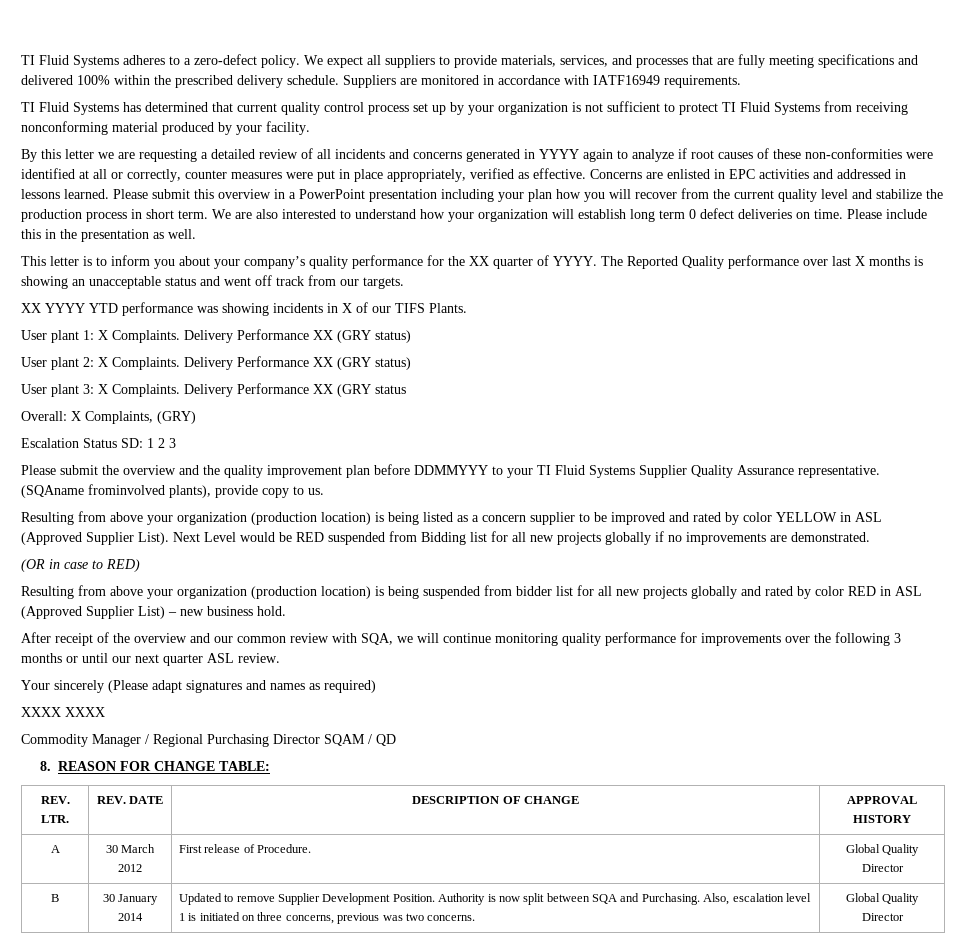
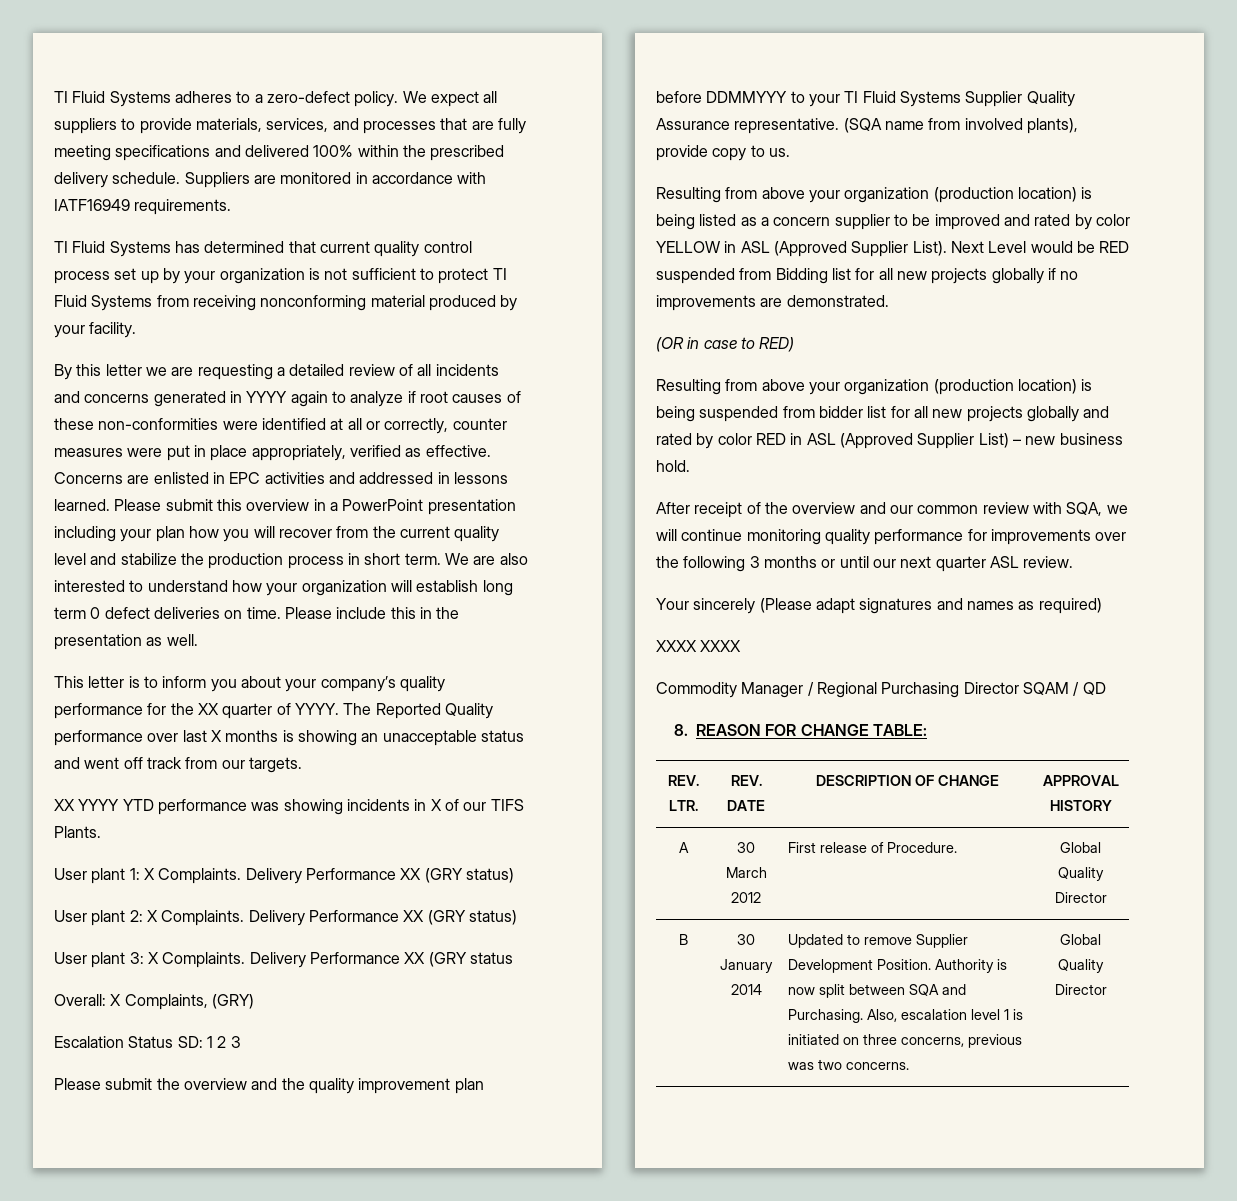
- (SQAname frominvolved plants), provide copy to us.
+ (SQA name from involved plants), provide copy to us.

